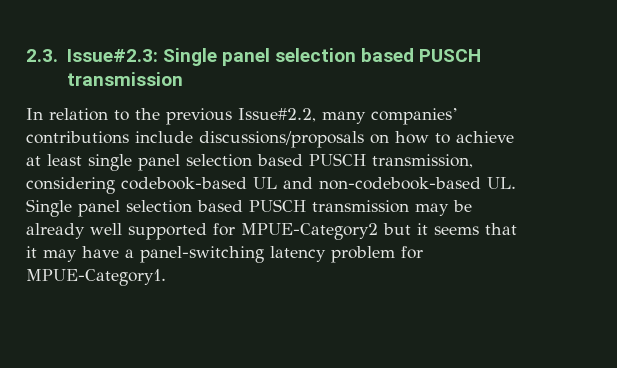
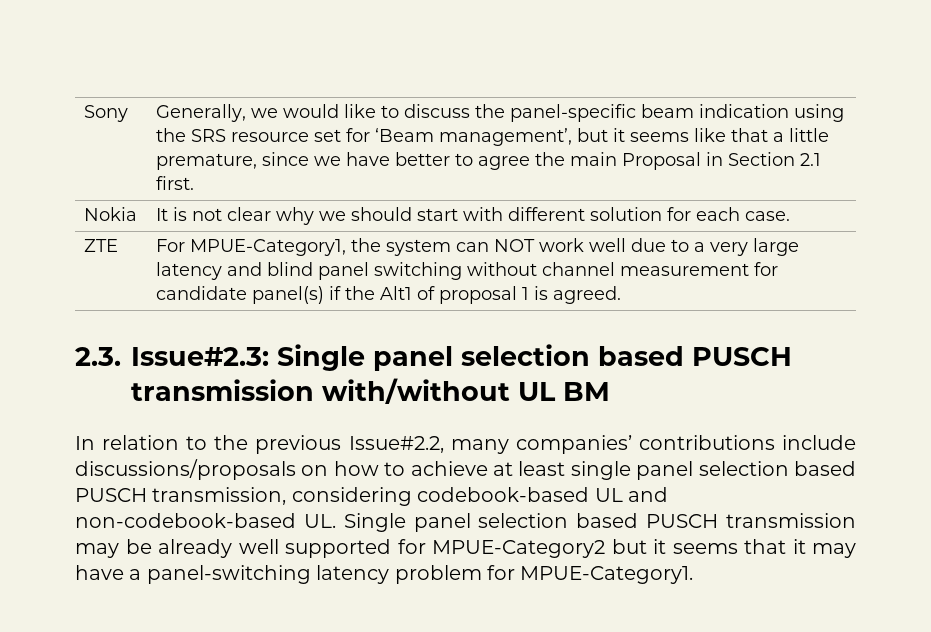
+ Sony | Generally, we would like to discuss the panel-specific beam indication using the SRS resource set for ‘Beam management’, but it seems like that a little premature, since we have better to agree the main Proposal in Section 2.1 first.
+ Nokia | It is not clear why we should start with different solution for each case.
+ ZTE | For MPUE-Category1, the system can NOT work well due to a very large latency and blind panel switching without channel measurement for candidate panel(s) if the Alt1 of proposal 1 is agreed.
- 2.3. Issue#2.3: Single panel selection based PUSCH transmission
+ 2.3. Issue#2.3: Single panel selection based PUSCH transmission with/without UL BM

